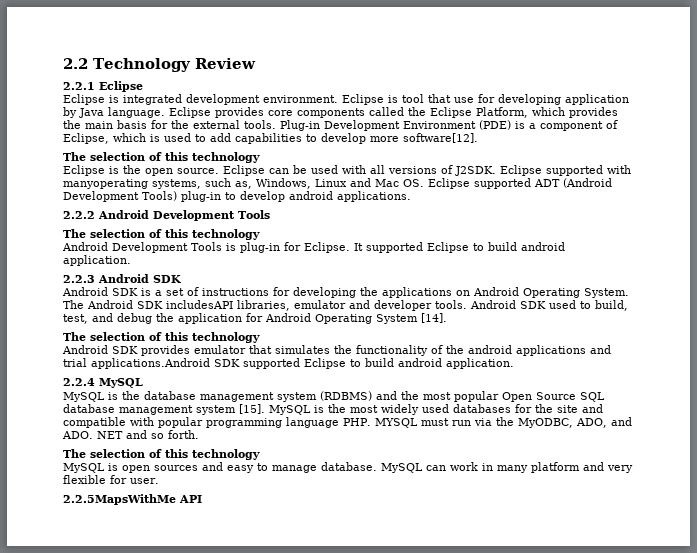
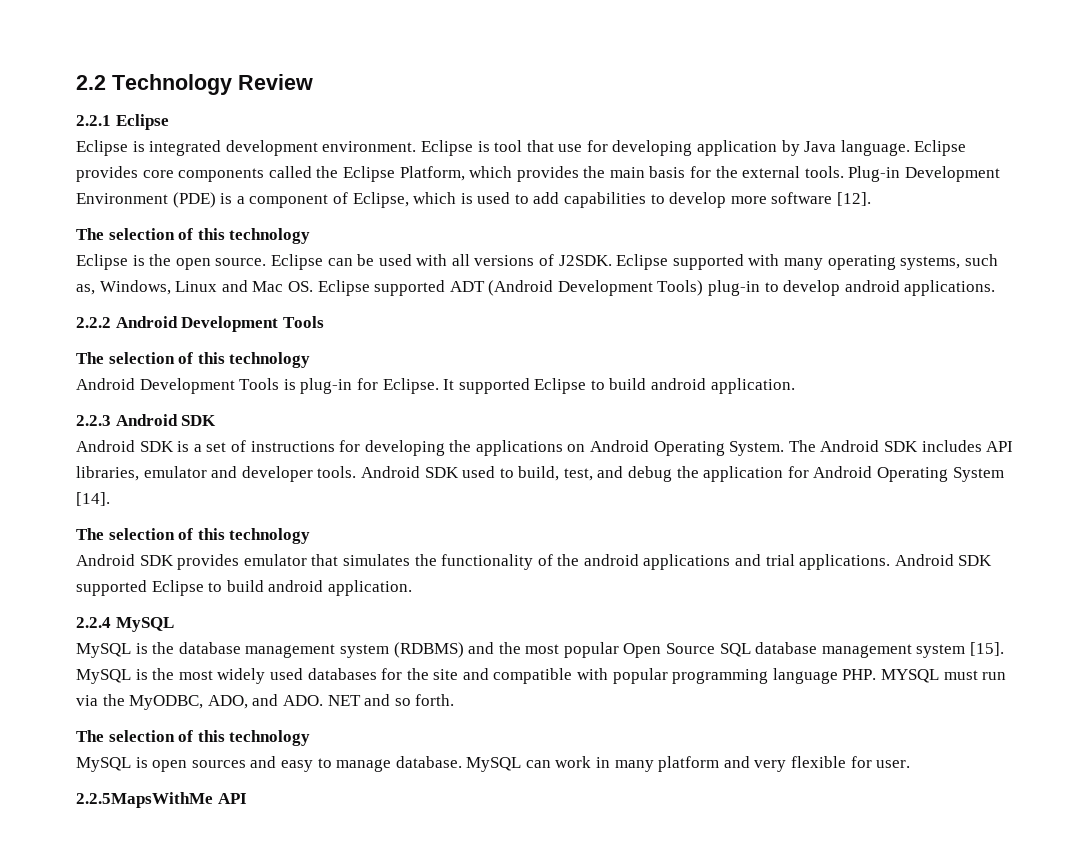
- Plug-in Development Environment (PDE) is a component of Eclipse, which is used to add capabilities to develop more software[12].
+ Plug-in Development Environment (PDE) is a component of Eclipse, which is used to add capabilities to develop more software [12].
- Eclipse supported with manyoperating systems, such as, Windows, Linux and Mac OS. Eclipse supported ADT (Android Development Tools) plug-in to develop android applications.
+ Eclipse supported with many operating systems, such as, Windows, Linux and Mac OS. Eclipse supported ADT (Android Development Tools) plug-in to develop android applications.
- The Android SDK includesAPI libraries, emulator and developer tools.
+ The Android SDK includes API libraries, emulator and developer tools.
- Android SDK provides emulator that simulates the functionality of the android applications and trial applications.Android SDK supported Eclipse to build android application.
+ Android SDK provides emulator that simulates the functionality of the android applications and trial applications. Android SDK supported Eclipse to build android application.

